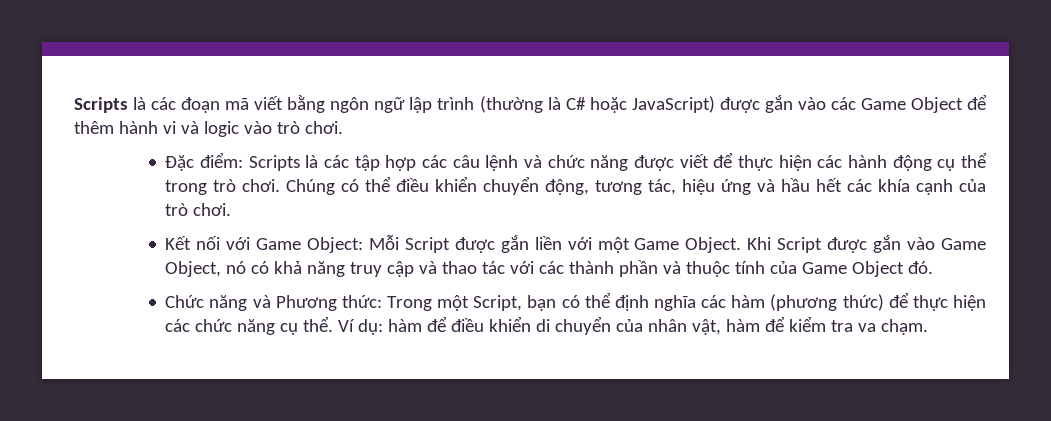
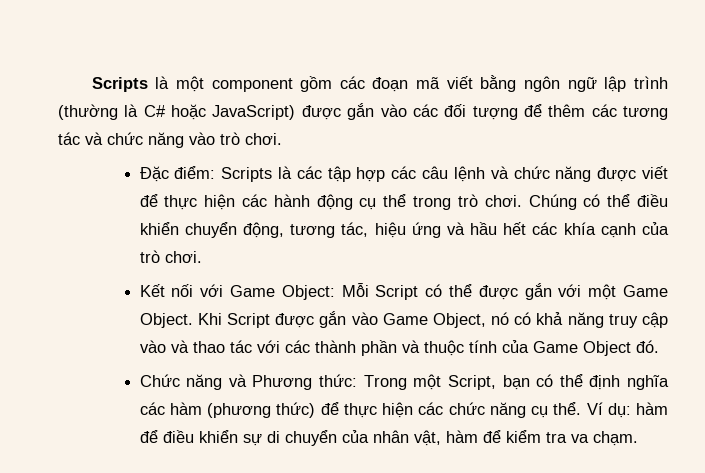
- Scripts là các đoạn mã viết bằng ngôn ngữ lập trình (thường là C# hoặc JavaScript) được gắn vào các Game Object để thêm hành vi và logic vào trò chơi.
+ Scripts là một component gồm các đoạn mã viết bằng ngôn ngữ lập trình (thường là C# hoặc JavaScript) được gắn vào các đối tượng để thêm các tương tác và chức năng vào trò chơi.
- Kết nối với Game Object: Mỗi Script được gắn liền với một Game Object.
+ Kết nối với Game Object: Mỗi Script có thể được gắn với một Game Object.
- Khi Script được gắn vào Game Object, nó có khả năng truy cập và thao tác với các thành phần và thuộc tính của Game Object đó.
+ Khi Script được gắn vào Game Object, nó có khả năng truy cập vào và thao tác với các thành phần và thuộc tính của Game Object đó.
- Ví dụ: hàm để điều khiển di chuyển của nhân vật, hàm để kiểm tra va chạm.
+ Ví dụ: hàm để điều khiển sự di chuyển của nhân vật, hàm để kiểm tra va chạm.

